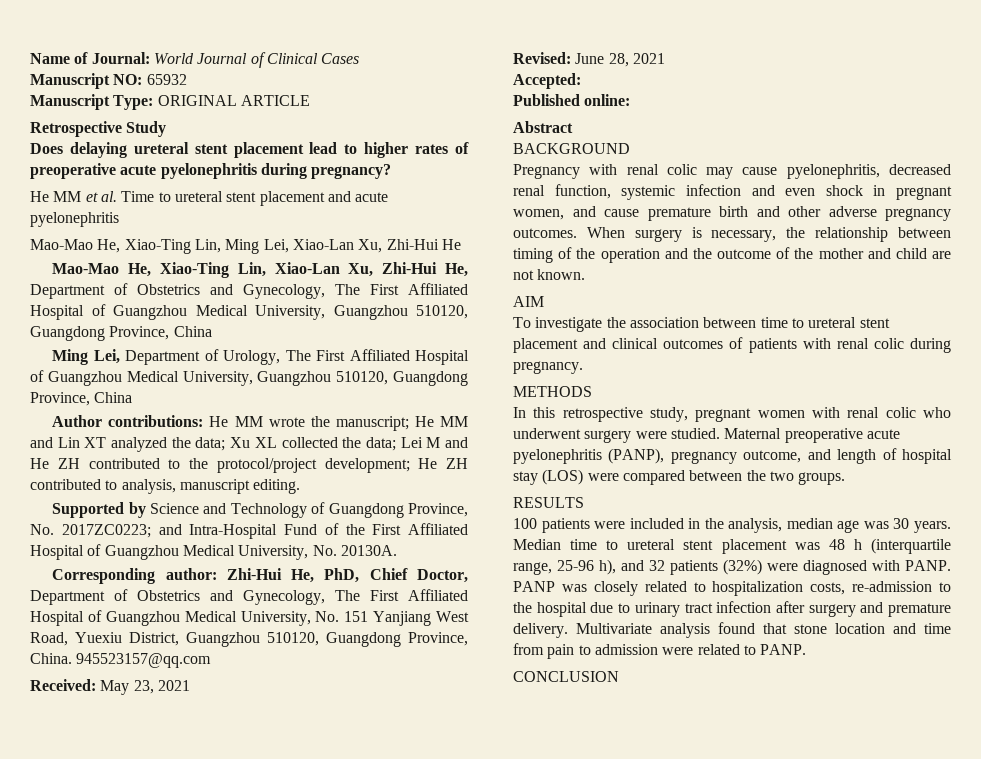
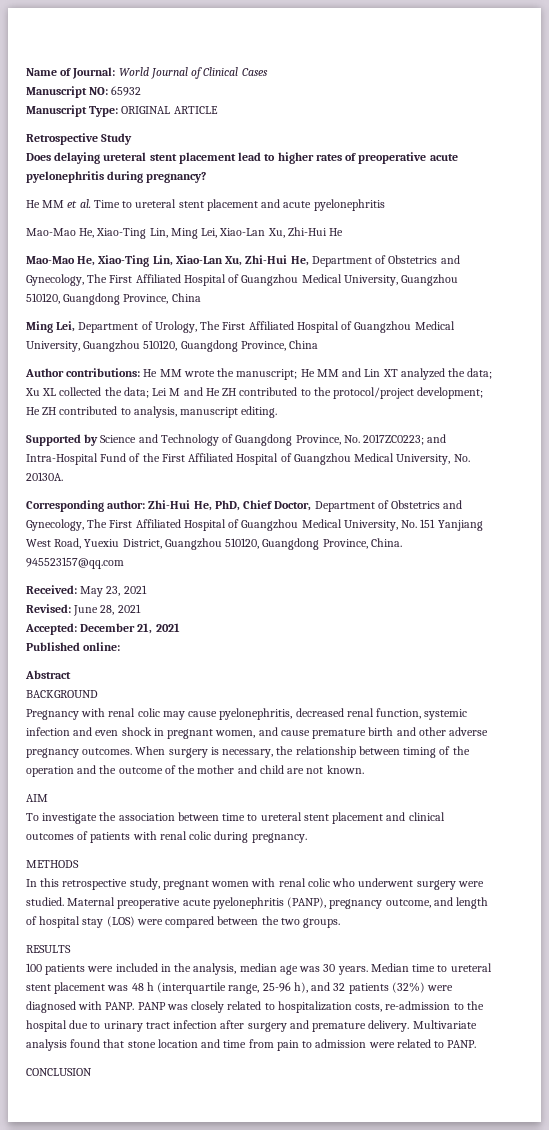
- Accepted:
+ Accepted: December 21, 2021

